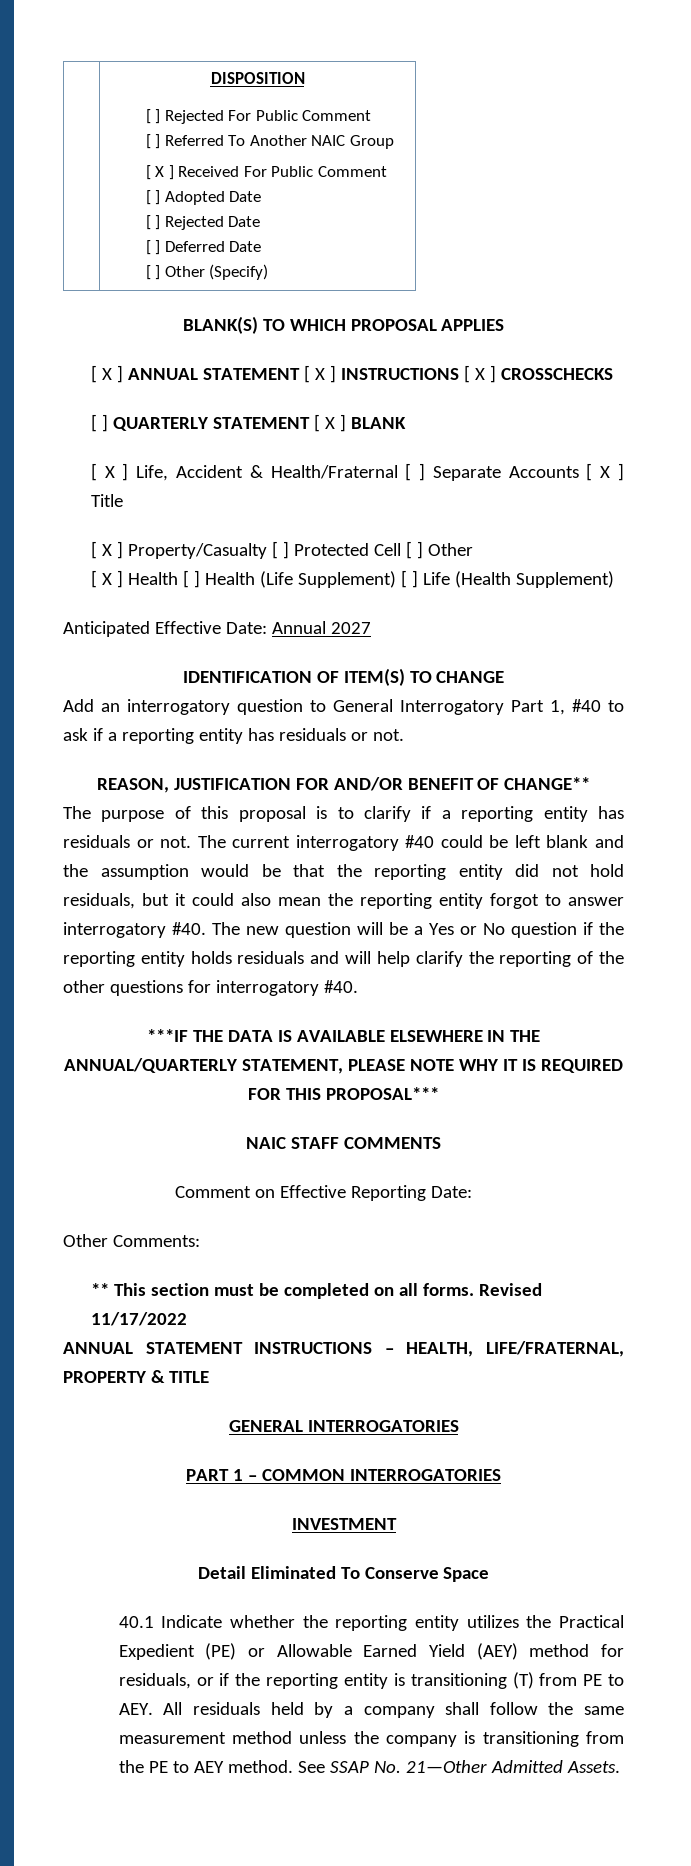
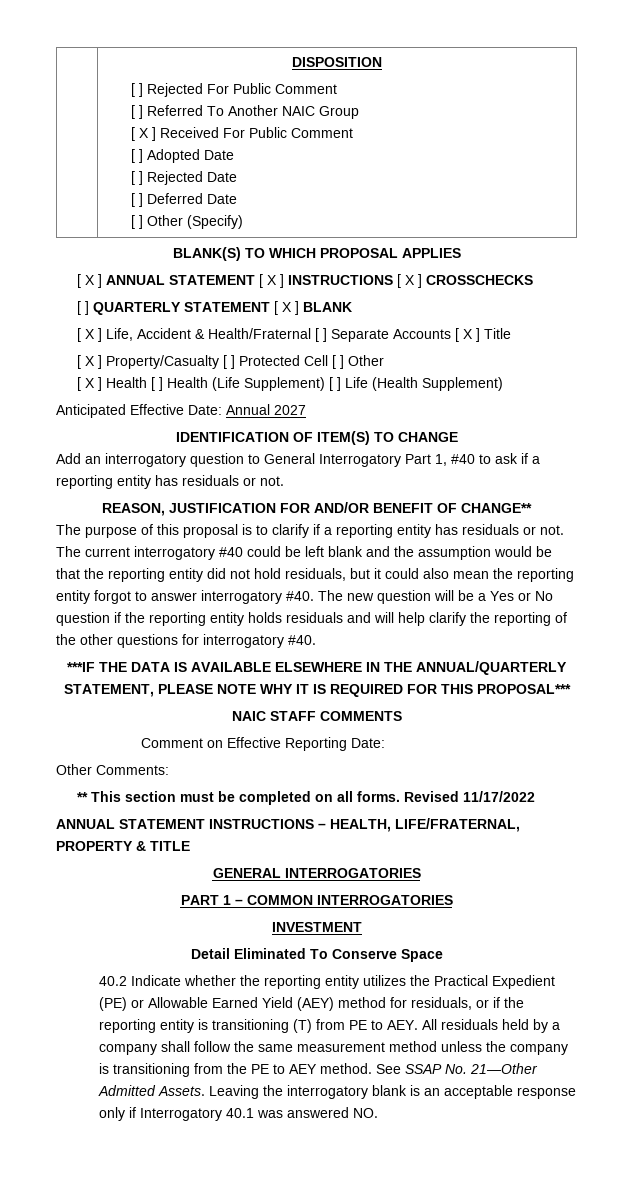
- 40.1 Indicate whether the reporting entity utilizes the Practical Expedient (PE) or Allowable Earned Yield (AEY) method for residuals, or if the reporting entity is transitioning (T) from PE to AEY. All residuals held by a company shall follow the same measurement method unless the company is transitioning from the PE to AEY method.
+ 40.2 Indicate whether the reporting entity utilizes the Practical Expedient (PE) or Allowable Earned Yield (AEY) method for residuals, or if the reporting entity is transitioning (T) from PE to AEY. All residuals held by a company shall follow the same measurement method unless the company is transitioning from the PE to AEY method.
+ Leaving the interrogatory blank is an acceptable response only if Interrogatory 40.1 was answered NO.

